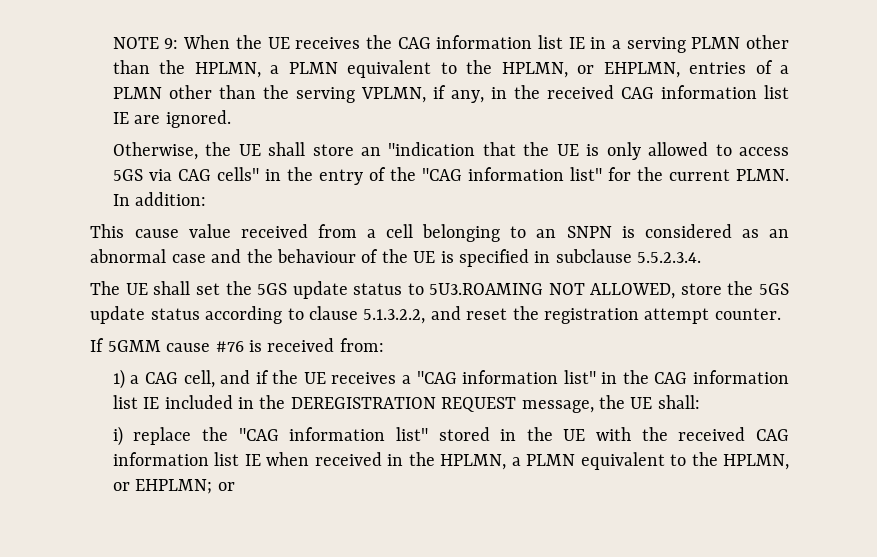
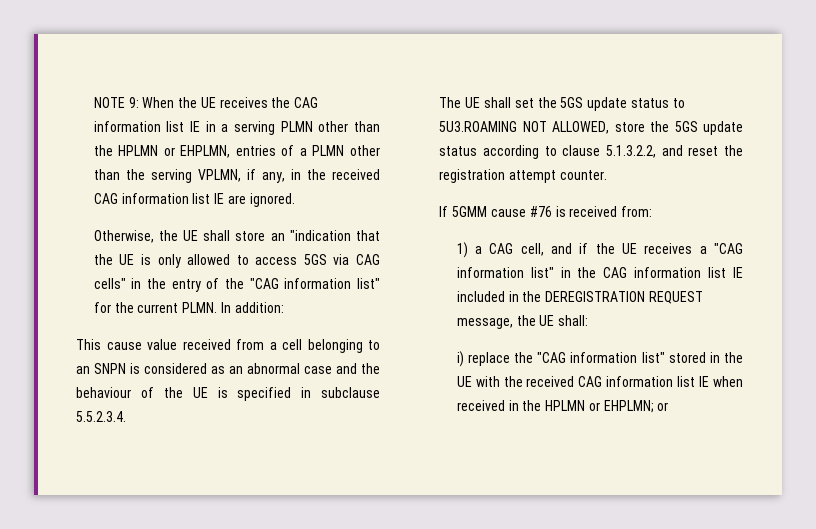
- NOTE 9: When the UE receives the CAG information list IE in a serving PLMN other than the HPLMN, a PLMN equivalent to the HPLMN, or EHPLMN, entries of a PLMN other than the serving VPLMN, if any, in the received CAG information list IE are ignored.
+ NOTE 9: When the UE receives the CAG information list IE in a serving PLMN other than the HPLMN or EHPLMN, entries of a PLMN other than the serving VPLMN, if any, in the received CAG information list IE are ignored.
- i) replace the "CAG information list" stored in the UE with the received CAG information list IE when received in the HPLMN, a PLMN equivalent to the HPLMN, or EHPLMN; or
+ i) replace the "CAG information list" stored in the UE with the received CAG information list IE when received in the HPLMN or EHPLMN; or

